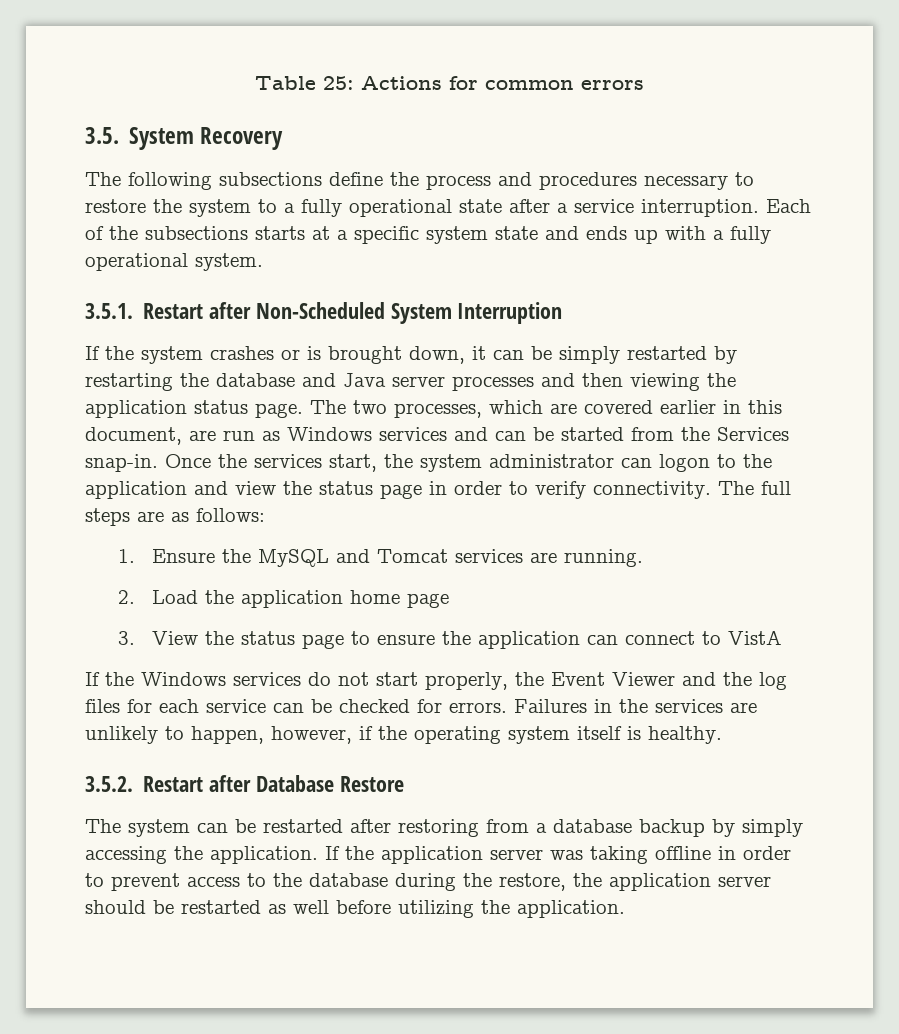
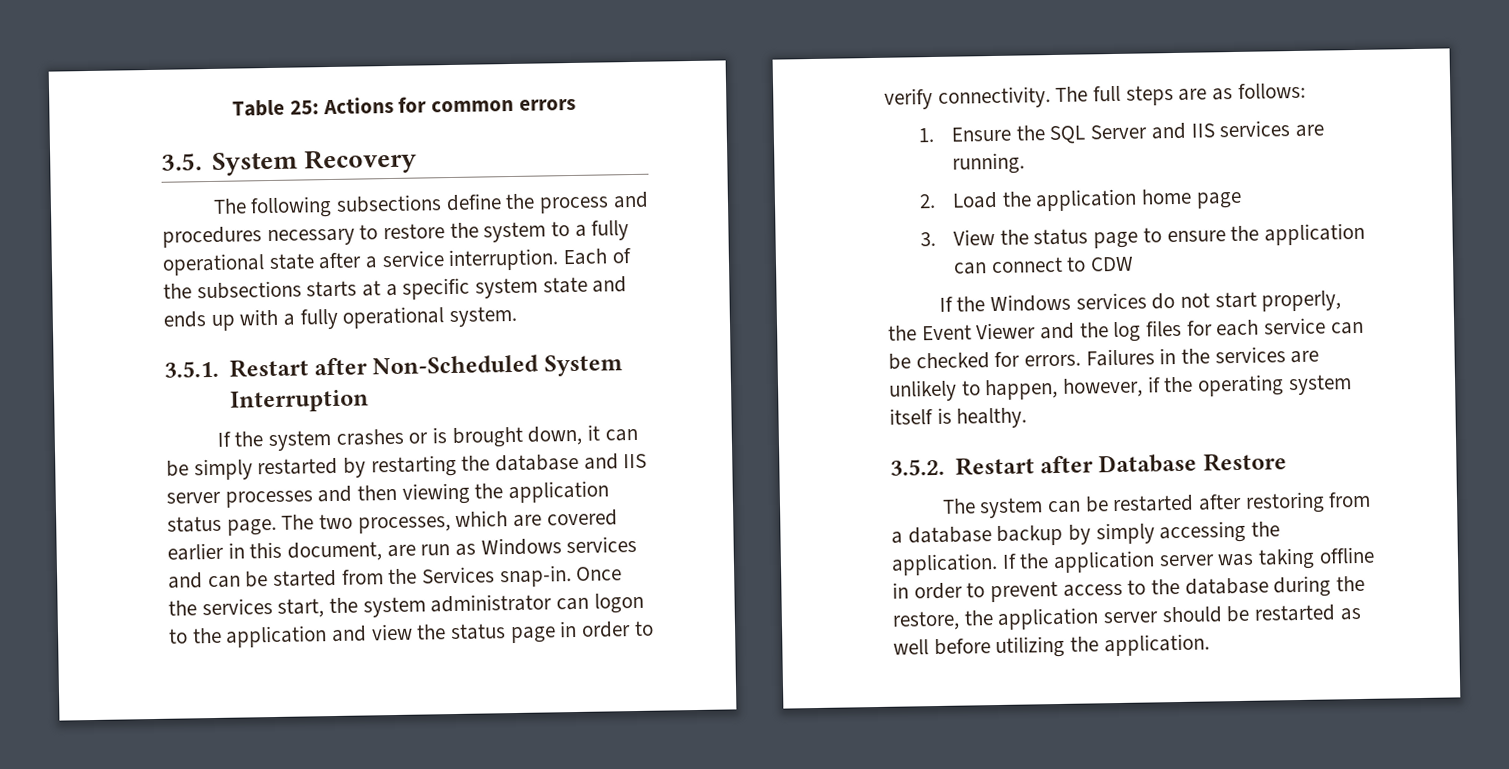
- If the system crashes or is brought down, it can be simply restarted by restarting the database and Java server processes and then viewing the application status page.
+ If the system crashes or is brought down, it can be simply restarted by restarting the database and IIS server processes and then viewing the application status page.
- 1. Ensure the MySQL and Tomcat services are running.
+ 1. Ensure the SQL Server and IIS services are running.
- 3. View the status page to ensure the application can connect to VistA
+ 3. View the status page to ensure the application can connect to CDW

